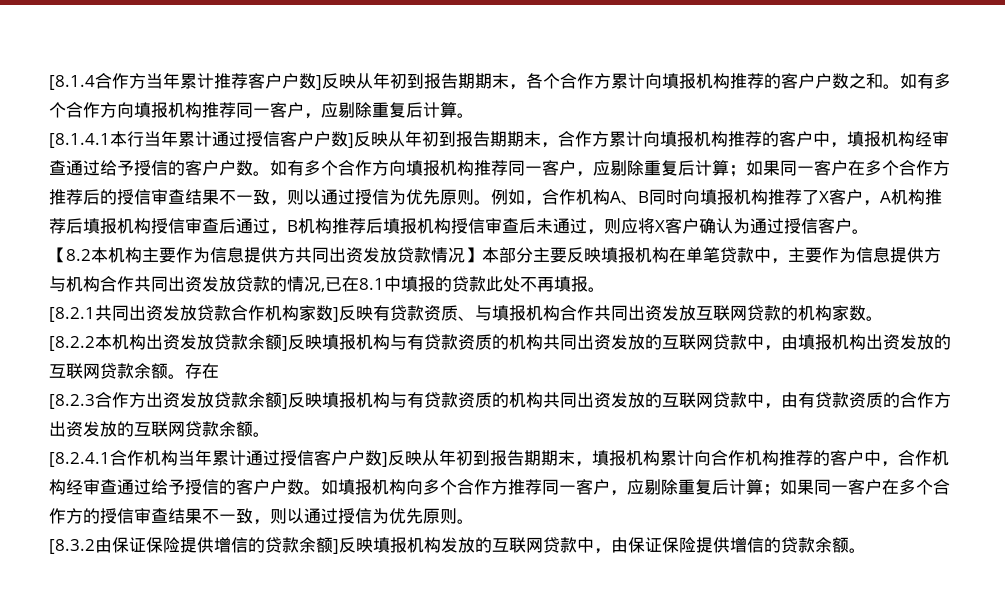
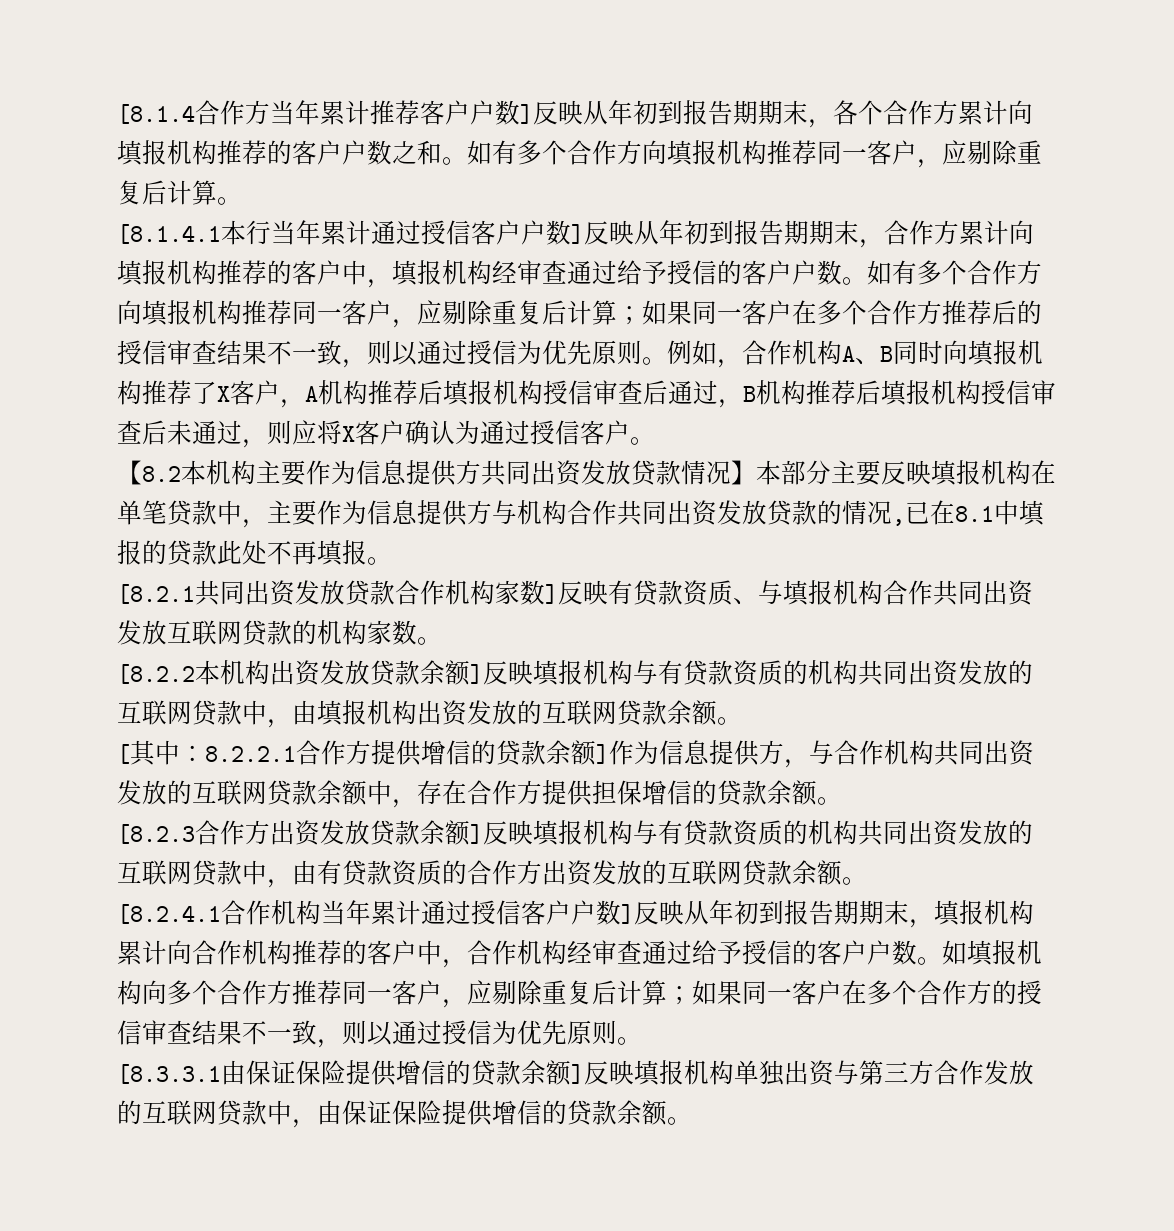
- [8.2.2本机构出资发放贷款余额]反映填报机构与有贷款资质的机构共同出资发放的互联网贷款中，由填报机构出资发放的互联网贷款余额。存在
+ [8.2.2本机构出资发放贷款余额]反映填报机构与有贷款资质的机构共同出资发放的互联网贷款中，由填报机构出资发放的互联网贷款余额。
+ [其中：8.2.2.1合作方提供增信的贷款余额]作为信息提供方，与合作机构共同出资发放的互联网贷款余额中，存在合作方提供担保增信的贷款余额。
- [8.3.2由保证保险提供增信的贷款余额]反映填报机构发放的互联网贷款中，由保证保险提供增信的贷款余额。
+ [8.3.3.1由保证保险提供增信的贷款余额]反映填报机构单独出资与第三方合作发放的互联网贷款中，由保证保险提供增信的贷款余额。

